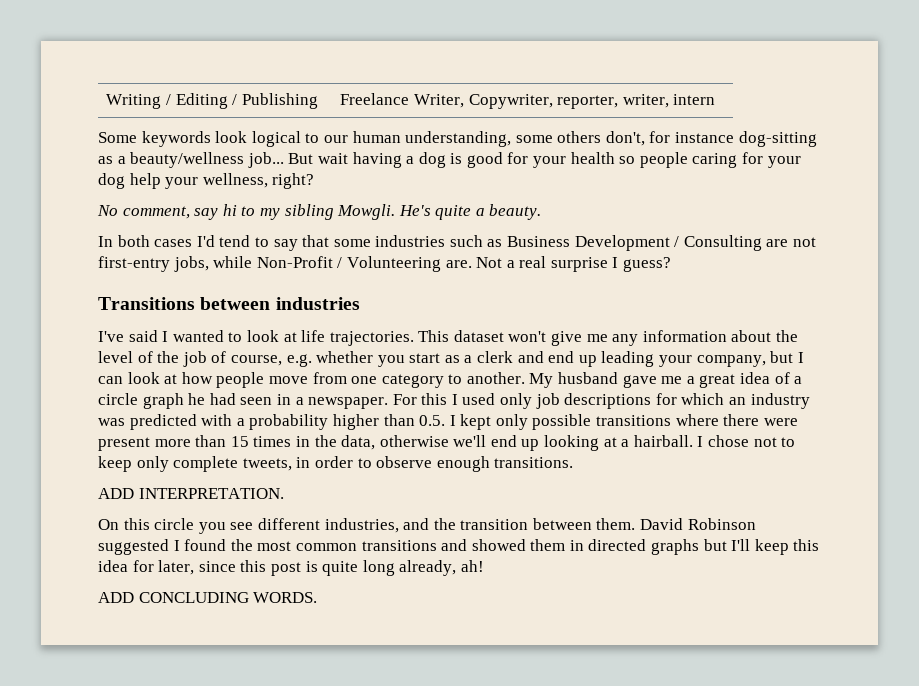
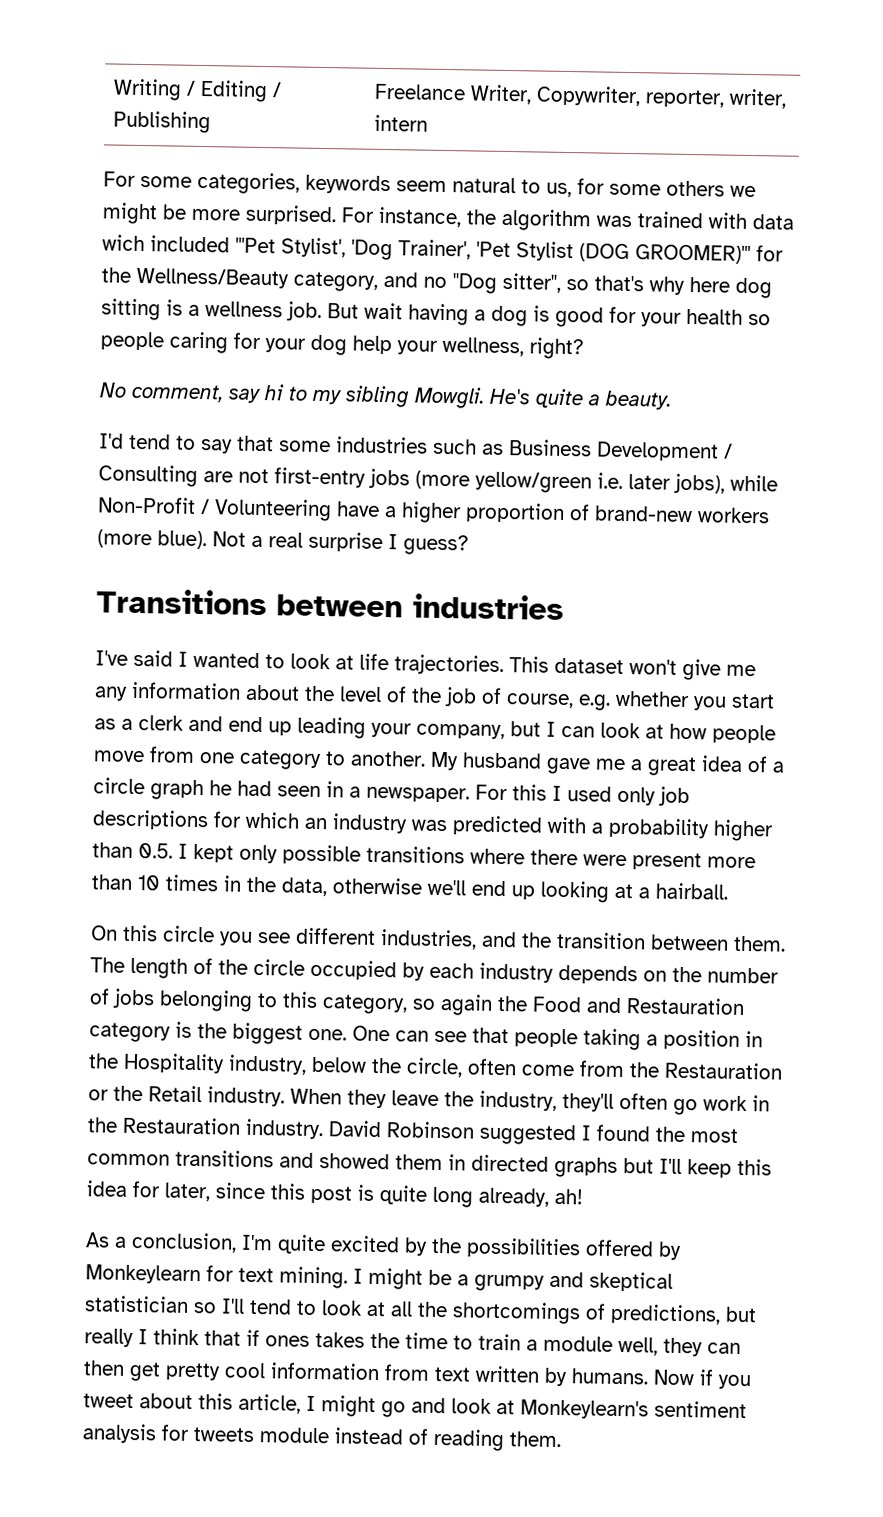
- Some keywords look logical to our human understanding, some others don't, for instance dog-sitting as a beauty/wellness job...
+ For some categories, keywords seem natural to us, for some others we might be more surprised. For instance, the algorithm was trained with data wich included "'Pet Stylist', 'Dog Trainer', 'Pet Stylist (DOG GROOMER)'" for the Wellness/Beauty category, and no "Dog sitter", so that's why here dog sitting is a wellness job.
- In both cases I'd tend to say that some industries such as Business Development / Consulting are not first-entry jobs, while Non-Profit / Volunteering are.
+ I'd tend to say that some industries such as Business Development / Consulting are not first-entry jobs (more yellow/green i.e. later jobs), while Non-Profit / Volunteering have a higher proportion of brand-new workers (more blue).
- For this I used only job descriptions for which an industry was predicted with a probability higher than 0.5. I kept only possible transitions where there were present more than 15 times in the data, otherwise we'll end up looking at a hairball. I chose not to keep only complete tweets, in order to observe enough transitions.
- ADD INTERPRETATION.
+ For this I used only job descriptions for which an industry was predicted with a probability higher than 0.5. I kept only possible transitions where there were present more than 10 times in the data, otherwise we'll end up looking at a hairball.
+ The length of the circle occupied by each industry depends on the number of jobs belonging to this category, so again the Food and Restauration category is the biggest one. One can see that people taking a position in the Hospitality industry, below the circle, often come from the Restauration or the Retail industry. When they leave the industry, they'll often go work in the Restauration industry.
- ADD CONCLUDING WORDS.
+ As a conclusion, I'm quite excited by the possibilities offered by Monkeylearn for text mining. I might be a grumpy and skeptical statistician so I'll tend to look at all the shortcomings of predictions, but really I think that if ones takes the time to train a module well, they can then get pretty cool information from text written by humans. Now if you tweet about this article, I might go and look at Monkeylearn's sentiment analysis for tweets module instead of reading them.

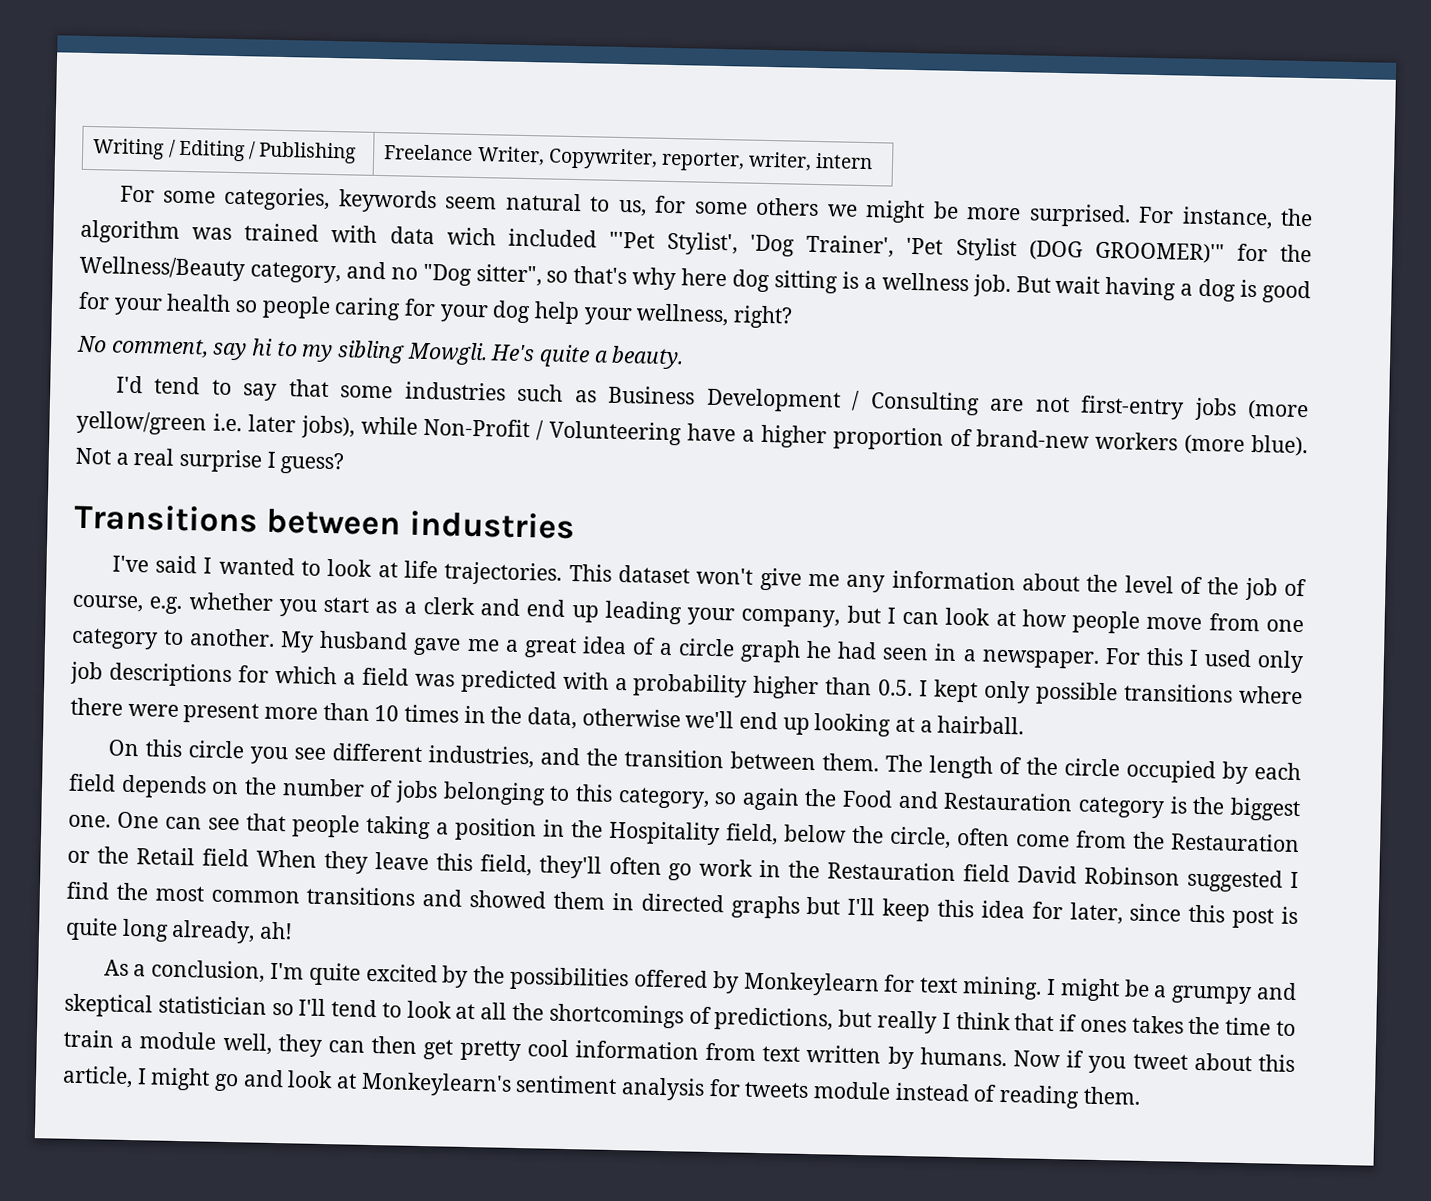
- For this I used only job descriptions for which an industry was predicted with a probability higher than 0.5. I kept only possible transitions where there were present more than 10 times in the data, otherwise we'll end up looking at a hairball.
+ For this I used only job descriptions for which a field was predicted with a probability higher than 0.5. I kept only possible transitions where there were present more than 10 times in the data, otherwise we'll end up looking at a hairball.
- The length of the circle occupied by each industry depends on the number of jobs belonging to this category, so again the Food and Restauration category is the biggest one.
+ The length of the circle occupied by each field depends on the number of jobs belonging to this category, so again the Food and Restauration category is the biggest one.
- One can see that people taking a position in the Hospitality industry, below the circle, often come from the Restauration or the Retail industry. When they leave the industry, they'll often go work in the Restauration industry. David Robinson suggested I found the most common transitions and showed them in directed graphs but I'll keep this idea for later, since this post is quite long already, ah!
+ One can see that people taking a position in the Hospitality field, below the circle, often come from the Restauration or the Retail field When they leave this field, they'll often go work in the Restauration field David Robinson suggested I find the most common transitions and showed them in directed graphs but I'll keep this idea for later, since this post is quite long already, ah!

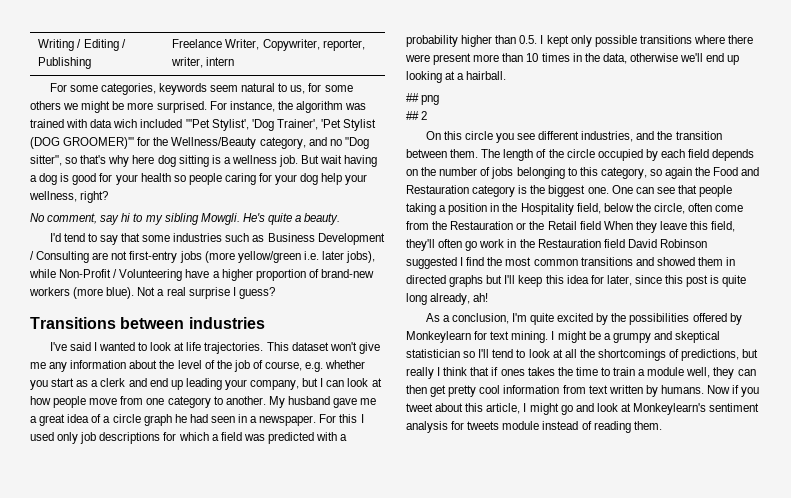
+ ## png
+ ## 2

